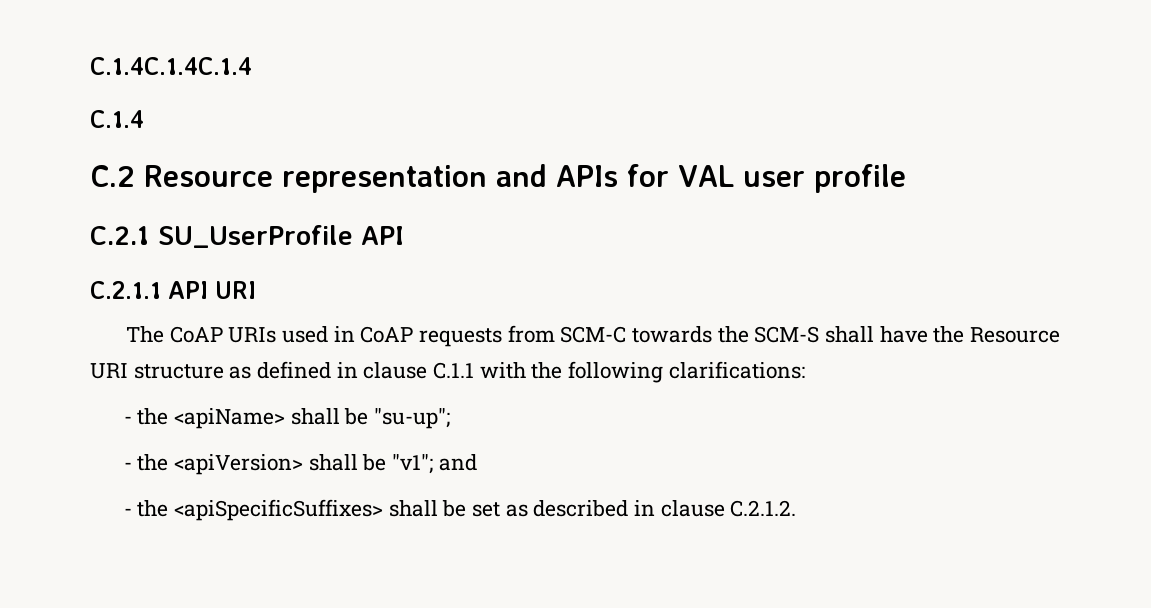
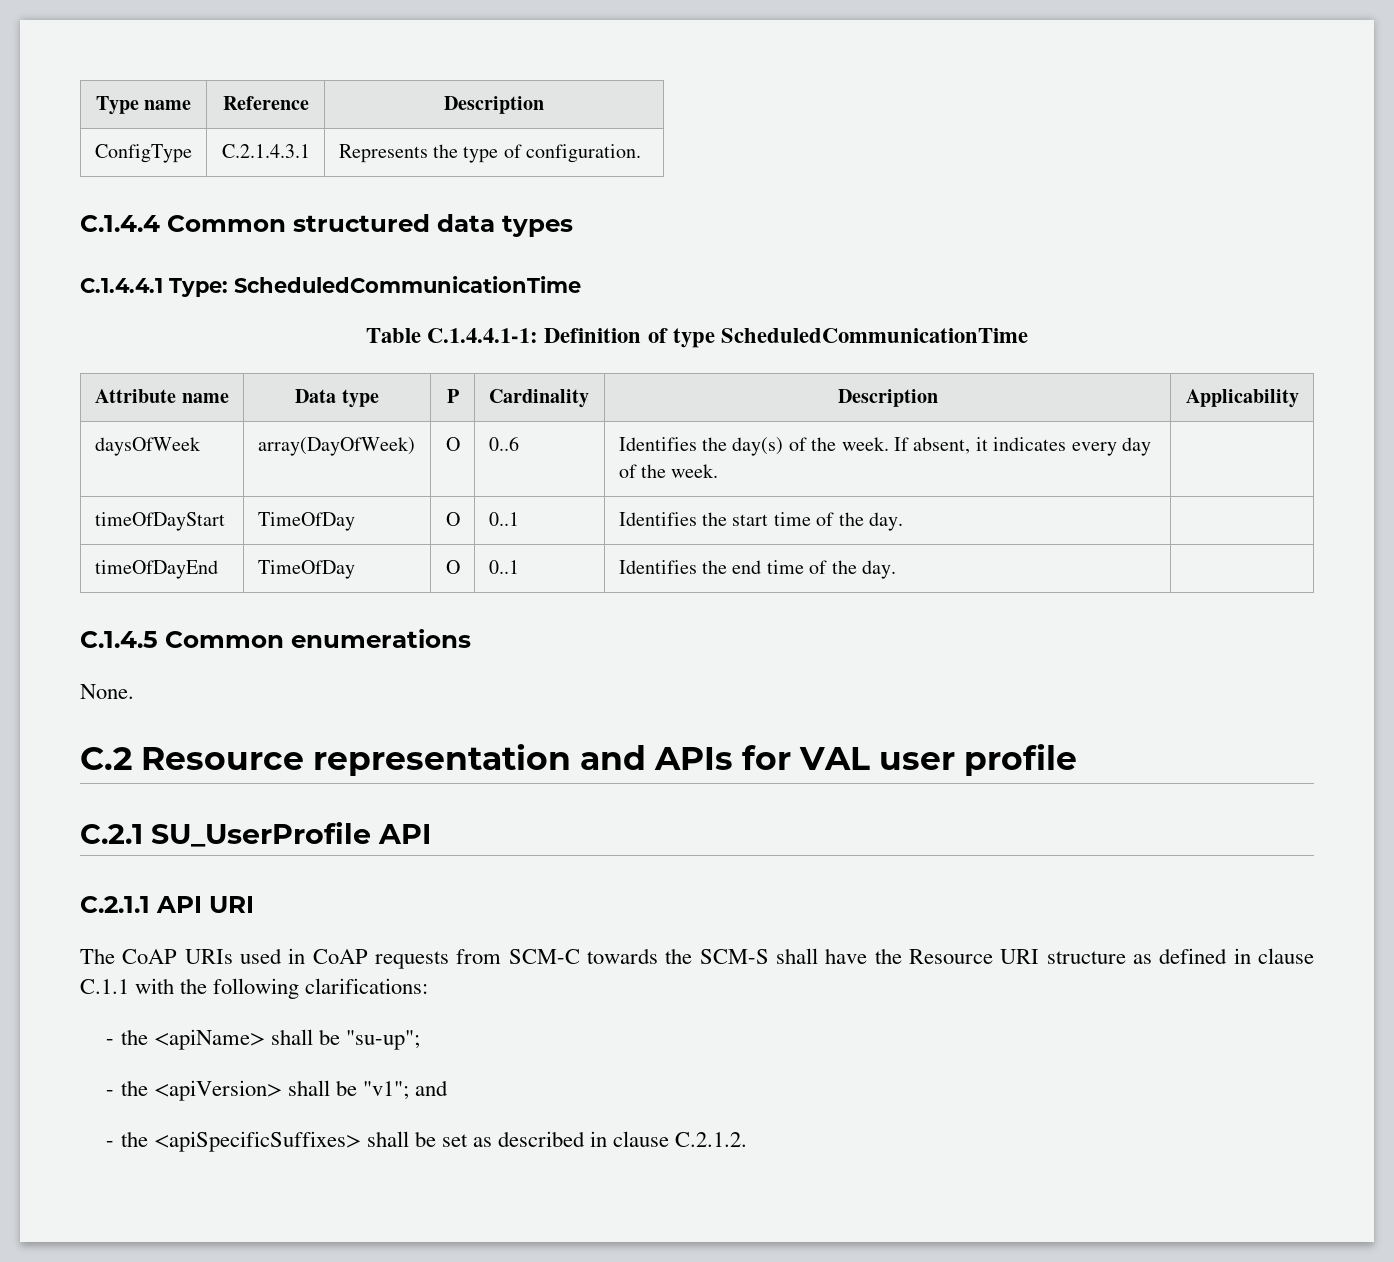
- C.1.4C.1.4C.1.4
- C.1.4
+ Type name | Reference | Description
+ ConfigType | C.2.1.4.3.1 | Represents the type of configuration.
+ C.1.4.4 Common structured data types
+ C.1.4.4.1 Type: ScheduledCommunicationTime
+ Table C.1.4.4.1-1: Definition of type ScheduledCommunicationTime
+ Attribute name | Data type | P | Cardinality | Description | Applicability
+ daysOfWeek | array(DayOfWeek) | O | 0..6 | Identifies the day(s) of the week. If absent, it indicates every day of the week. |
+ timeOfDayStart | TimeOfDay | O | 0..1 | Identifies the start time of the day. |
+ timeOfDayEnd | TimeOfDay | O | 0..1 | Identifies the end time of the day. |
+ C.1.4.5 Common enumerations
+ None.

